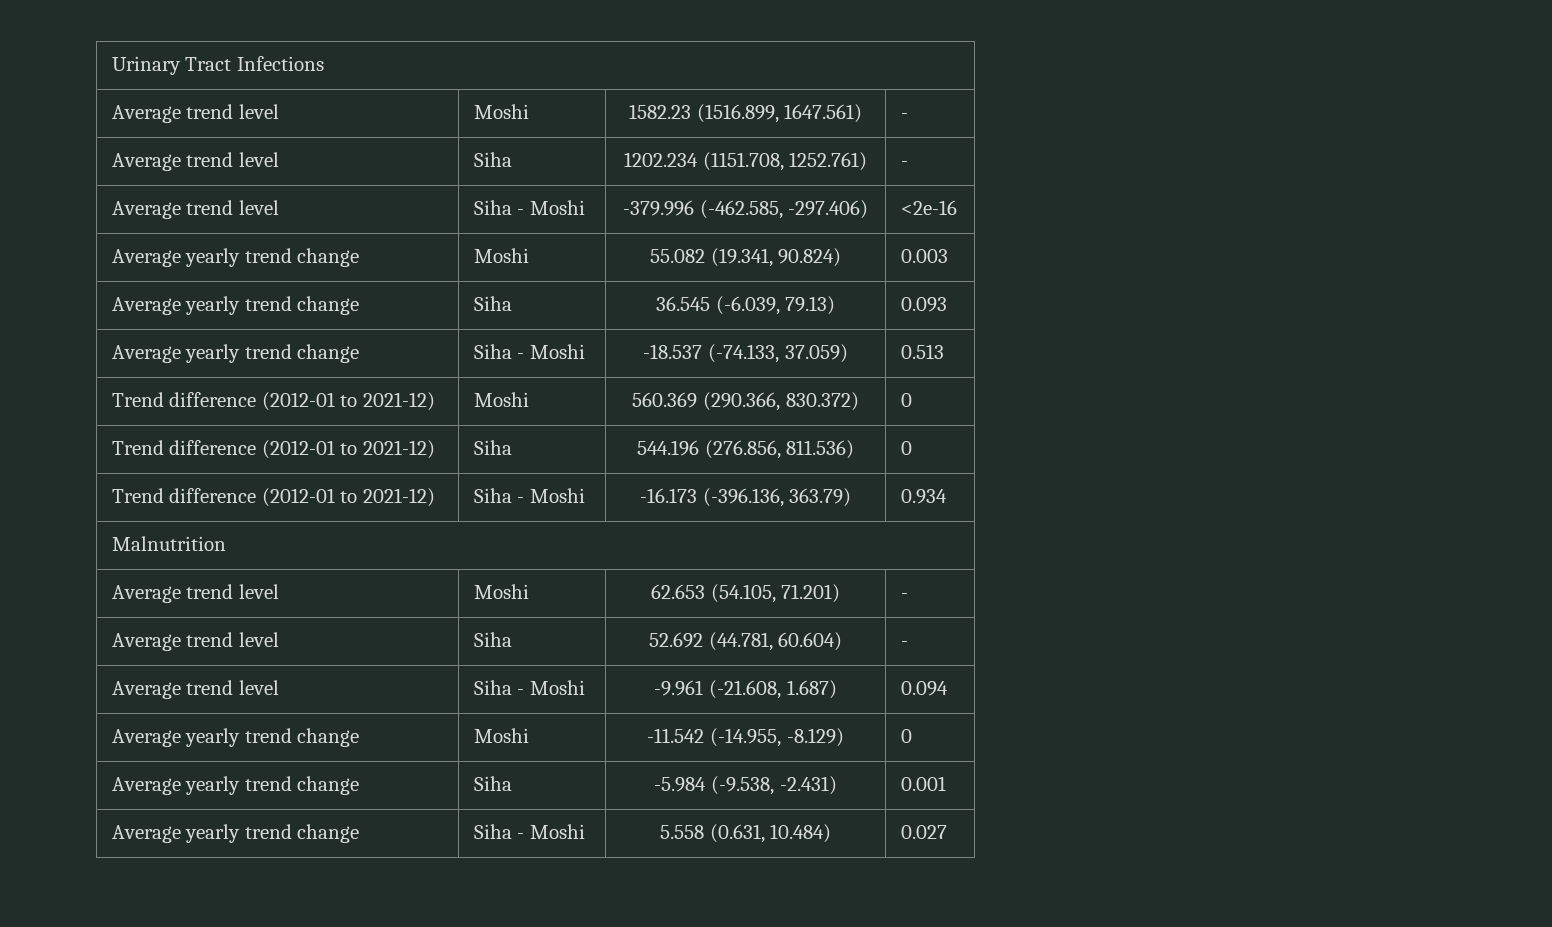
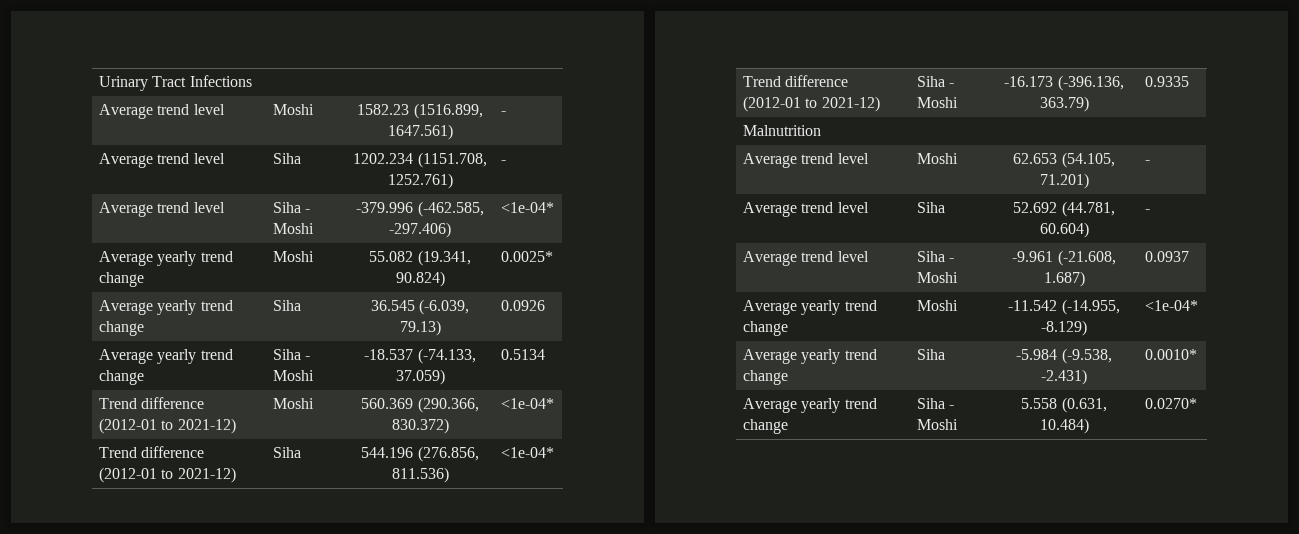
- Average trend level | Siha - Moshi | -379.996 (-462.585, -297.406) | <2e-16
+ Average trend level | Siha - Moshi | -379.996 (-462.585, -297.406) | <1e-04*
- Average yearly trend change | Moshi | 55.082 (19.341, 90.824) | 0.003
+ Average yearly trend change | Moshi | 55.082 (19.341, 90.824) | 0.0025*
- Average yearly trend change | Siha | 36.545 (-6.039, 79.13) | 0.093
+ Average yearly trend change | Siha | 36.545 (-6.039, 79.13) | 0.0926
- Average yearly trend change | Siha - Moshi | -18.537 (-74.133, 37.059) | 0.513
+ Average yearly trend change | Siha - Moshi | -18.537 (-74.133, 37.059) | 0.5134
- Trend difference (2012-01 to 2021-12) | Moshi | 560.369 (290.366, 830.372) | 0
+ Trend difference (2012-01 to 2021-12) | Moshi | 560.369 (290.366, 830.372) | <1e-04*
- Trend difference (2012-01 to 2021-12) | Siha | 544.196 (276.856, 811.536) | 0
+ Trend difference (2012-01 to 2021-12) | Siha | 544.196 (276.856, 811.536) | <1e-04*
- Trend difference (2012-01 to 2021-12) | Siha - Moshi | -16.173 (-396.136, 363.79) | 0.934
+ Trend difference (2012-01 to 2021-12) | Siha - Moshi | -16.173 (-396.136, 363.79) | 0.9335
- Average trend level | Siha - Moshi | -9.961 (-21.608, 1.687) | 0.094
+ Average trend level | Siha - Moshi | -9.961 (-21.608, 1.687) | 0.0937
- Average yearly trend change | Moshi | -11.542 (-14.955, -8.129) | 0
+ Average yearly trend change | Moshi | -11.542 (-14.955, -8.129) | <1e-04*
- Average yearly trend change | Siha | -5.984 (-9.538, -2.431) | 0.001
+ Average yearly trend change | Siha | -5.984 (-9.538, -2.431) | 0.0010*
- Average yearly trend change | Siha - Moshi | 5.558 (0.631, 10.484) | 0.027
+ Average yearly trend change | Siha - Moshi | 5.558 (0.631, 10.484) | 0.0270*

